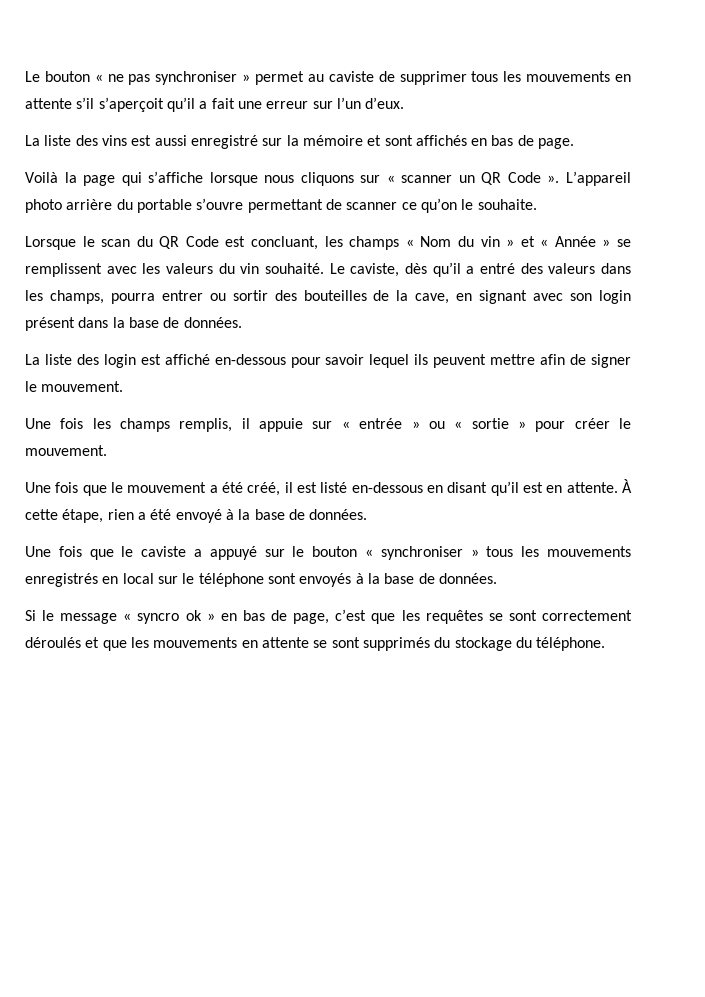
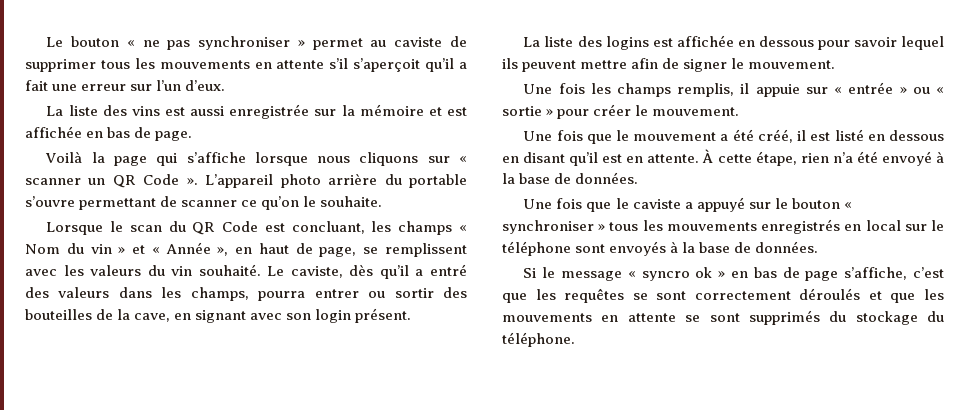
- La liste des vins est aussi enregistré sur la mémoire et sont affichés en bas de page.
+ La liste des vins est aussi enregistrée sur la mémoire et est affichée en bas de page.
- Lorsque le scan du QR Code est concluant, les champs « Nom du vin » et « Année » se remplissent avec les valeurs du vin souhaité.
+ Lorsque le scan du QR Code est concluant, les champs « Nom du vin » et « Année », en haut de page, se remplissent avec les valeurs du vin souhaité.
- Le caviste, dès qu’il a entré des valeurs dans les champs, pourra entrer ou sortir des bouteilles de la cave, en signant avec son login présent dans la base de données.
- La liste des login est affiché en-dessous pour savoir lequel ils peuvent mettre afin de signer le mouvement.
+ Le caviste, dès qu’il a entré des valeurs dans les champs, pourra entrer ou sortir des bouteilles de la cave, en signant avec son login présent.
+ La liste des logins est affichée en dessous pour savoir lequel ils peuvent mettre afin de signer le mouvement.
- Une fois que le mouvement a été créé, il est listé en-dessous en disant qu’il est en attente.
+ Une fois que le mouvement a été créé, il est listé en dessous en disant qu’il est en attente.
- À cette étape, rien a été envoyé à la base de données.
+ À cette étape, rien n’a été envoyé à la base de données.
- Si le message « syncro ok » en bas de page, c’est que les requêtes se sont correctement déroulés et que les mouvements en attente se sont supprimés du stockage du téléphone.
+ Si le message « syncro ok » en bas de page s’affiche, c’est que les requêtes se sont correctement déroulés et que les mouvements en attente se sont supprimés du stockage du téléphone.

